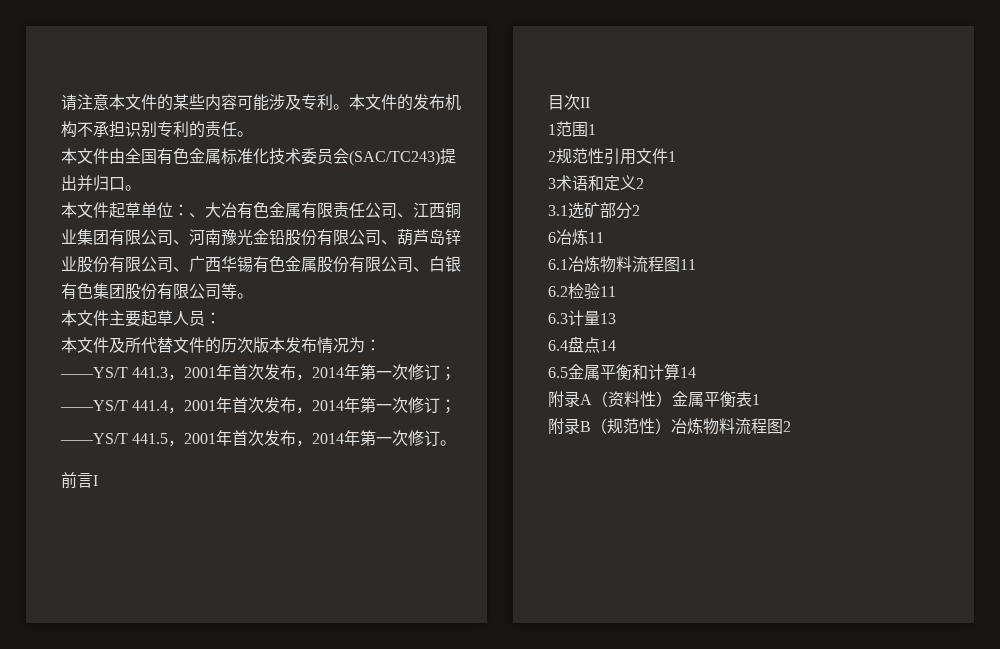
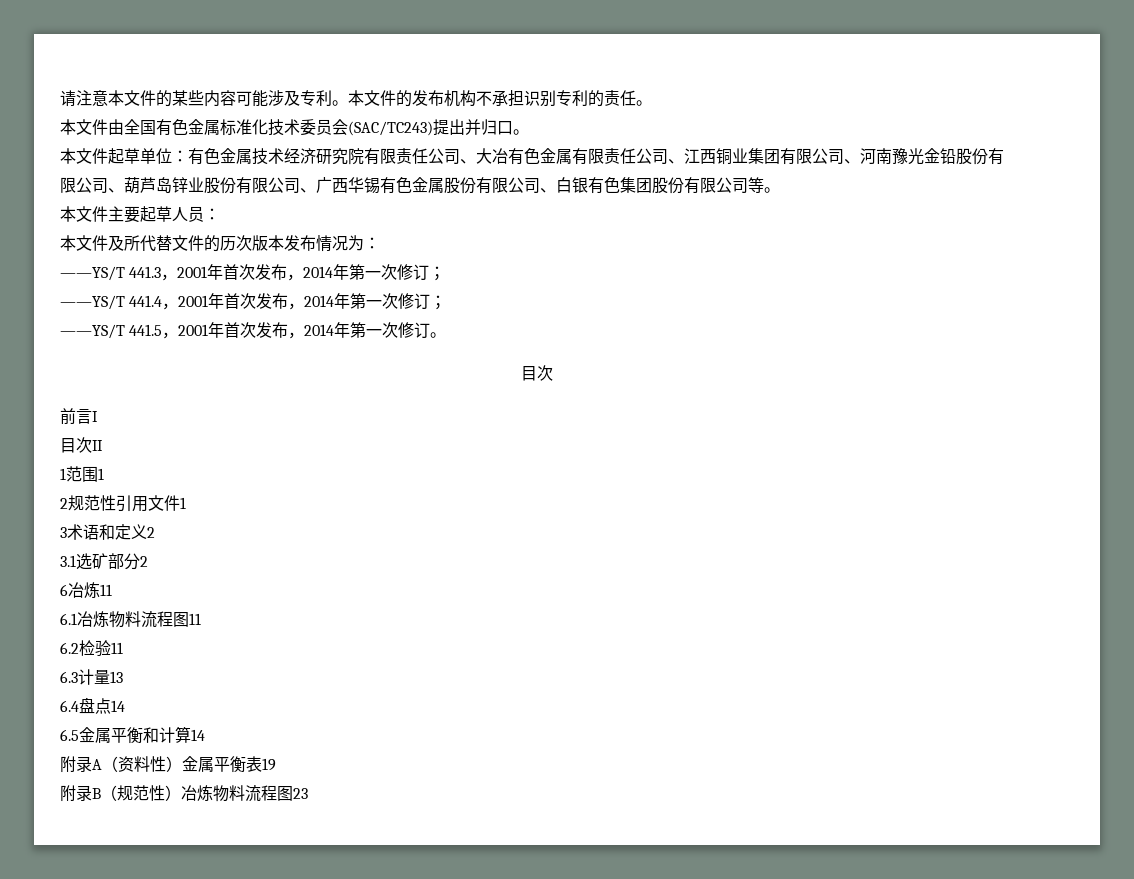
- 本文件起草单位：、大冶有色金属有限责任公司、江西铜业集团有限公司、河南豫光金铅股份有限公司、葫芦岛锌业股份有限公司、广西华锡有色金属股份有限公司、白银有色集团股份有限公司等。
+ 本文件起草单位：有色金属技术经济研究院有限责任公司、大冶有色金属有限责任公司、江西铜业集团有限公司、河南豫光金铅股份有限公司、葫芦岛锌业股份有限公司、广西华锡有色金属股份有限公司、白银有色集团股份有限公司等。
  ——YS/T 441.5，2001年首次发布，2014年第一次修订。
+ 目次
- 附录A（资料性）金属平衡表1
+ 附录A（资料性）金属平衡表19
- 附录B（规范性）冶炼物料流程图2
+ 附录B（规范性）冶炼物料流程图23

